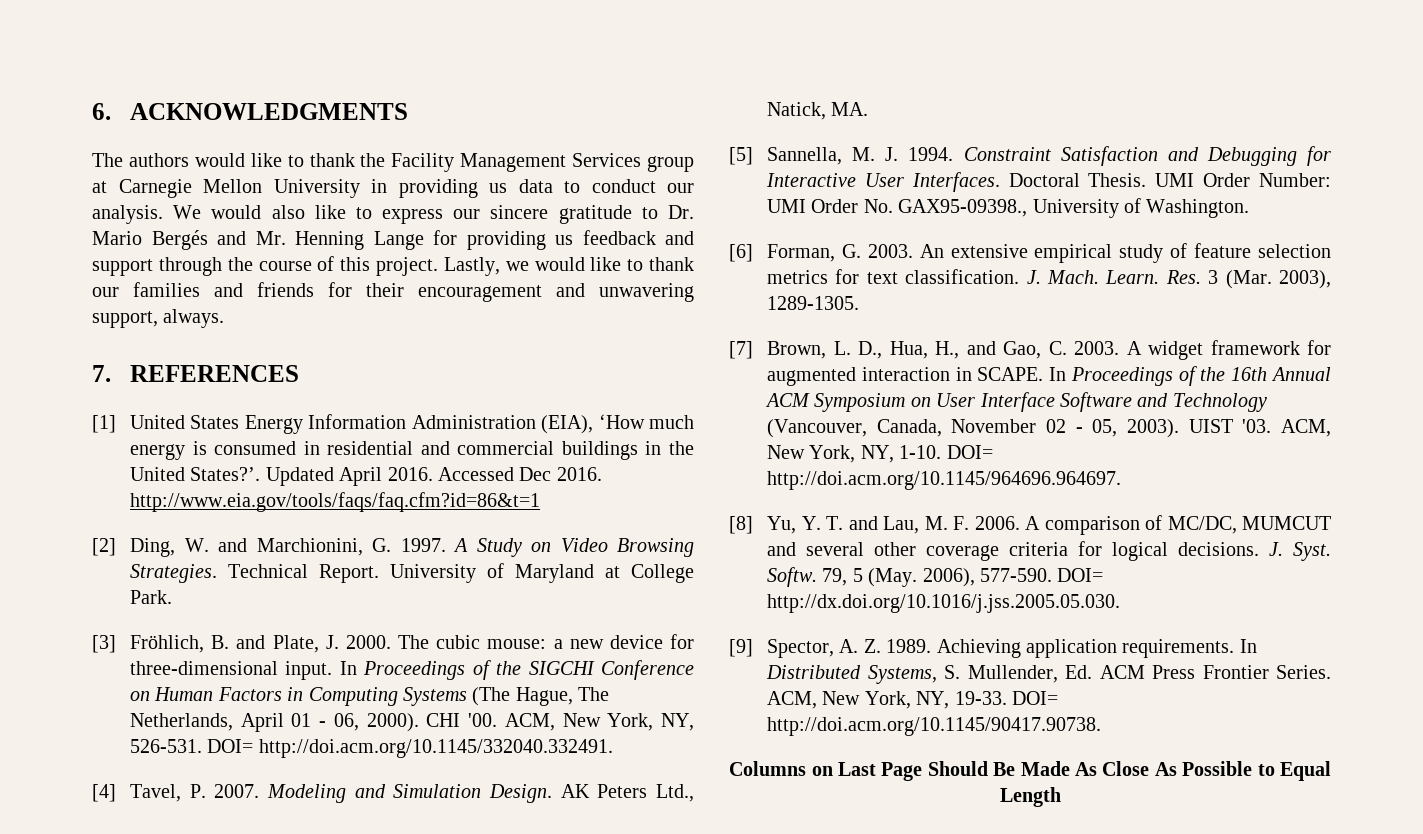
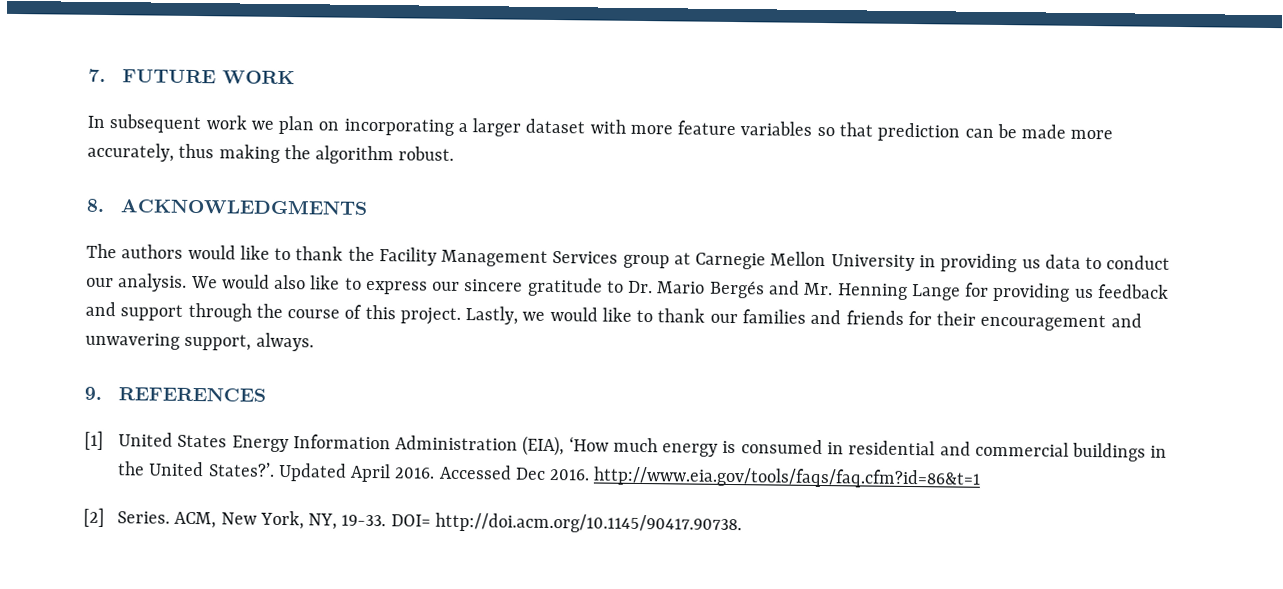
- 6. ACKNOWLEDGMENTS
+ 7. FUTURE WORK
+ In subsequent work we plan on incorporating a larger dataset with more feature variables so that prediction can be made more accurately, thus making the algorithm robust.
+ 8. ACKNOWLEDGMENTS
- 7. REFERENCES
+ 9. REFERENCES
- [2] Ding, W. and Marchionini, G. 1997. A Study on Video Browsing Strategies. Technical Report. University of Maryland at College Park.
- [3] Fröhlich, B. and Plate, J. 2000. The cubic mouse: a new device for three-dimensional input. In Proceedings of the SIGCHI Conference on Human Factors in Computing Systems (The Hague, The Netherlands, April 01 - 06, 2000). CHI '00. ACM, New York, NY, 526-531. DOI= http://doi.acm.org/10.1145/332040.332491.
- [4] Tavel, P. 2007. Modeling and Simulation Design. AK Peters Ltd., Natick, MA.
- [5] Sannella, M. J. 1994. Constraint Satisfaction and Debugging for Interactive User Interfaces. Doctoral Thesis. UMI Order Number: UMI Order No. GAX95-09398., University of Washington.
- [6] Forman, G. 2003. An extensive empirical study of feature selection metrics for text classification. J. Mach. Learn. Res. 3 (Mar. 2003), 1289-1305.
- [7] Brown, L. D., Hua, H., and Gao, C. 2003. A widget framework for augmented interaction in SCAPE. In Proceedings of the 16th Annual ACM Symposium on User Interface Software and Technology (Vancouver, Canada, November 02 - 05, 2003). UIST '03. ACM, New York, NY, 1-10. DOI= http://doi.acm.org/10.1145/964696.964697.
- [8] Yu, Y. T. and Lau, M. F. 2006. A comparison of MC/DC, MUMCUT and several other coverage criteria for logical decisions. J. Syst. Softw. 79, 5 (May. 2006), 577-590. DOI= http://dx.doi.org/10.1016/j.jss.2005.05.030.
- [9] Spector, A. Z. 1989. Achieving application requirements. In Distributed Systems, S. Mullender, Ed. ACM Press Frontier Series.
+ [2] Series.
- Columns on Last Page Should Be Made As Close As Possible to Equal Length

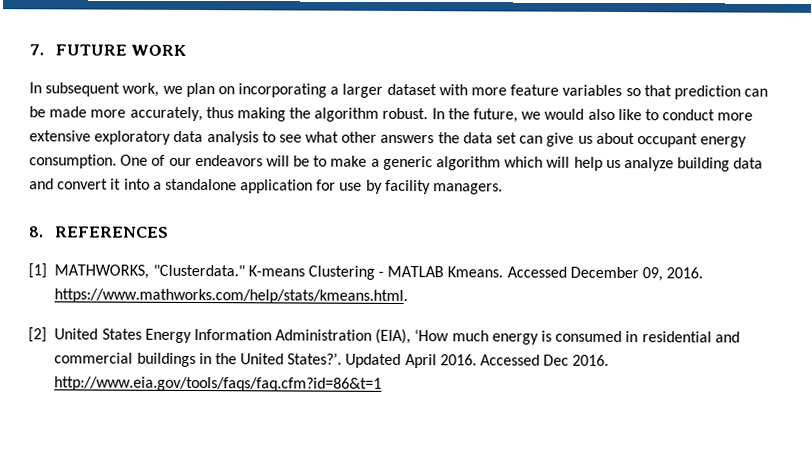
- In subsequent work we plan on incorporating a larger dataset with more feature variables so that prediction can be made more accurately, thus making the algorithm robust.
- 8. ACKNOWLEDGMENTS
- The authors would like to thank the Facility Management Services group at Carnegie Mellon University in providing us data to conduct our analysis. We would also like to express our sincere gratitude to Dr. Mario Bergés and Mr. Henning Lange for providing us feedback and support through the course of this project. Lastly, we would like to thank our families and friends for their encouragement and unwavering support, always.
- 9. REFERENCES
- [1] United States Energy Information Administration (EIA), ‘How much energy is consumed in residential and commercial buildings in the United States?’.
+ In subsequent work, we plan on incorporating a larger dataset with more feature variables so that prediction can be made more accurately, thus making the algorithm robust. In the future, we would also like to conduct more extensive exploratory data analysis to see what other answers the data set can give us about occupant energy consumption. One of our endeavors will be to make a generic algorithm which will help us analyze building data and convert it into a standalone application for use by facility managers.
+ 8. REFERENCES
+ [1] MATHWORKS, "Clusterdata." K-means Clustering - MATLAB Kmeans. Accessed December 09, 2016. https://www.mathworks.com/help/stats/kmeans.html.
+ [2] United States Energy Information Administration (EIA), ‘How much energy is consumed in residential and commercial buildings in the United States?’.
- [2] Series. ACM, New York, NY, 19-33. DOI= http://doi.acm.org/10.1145/90417.90738.

